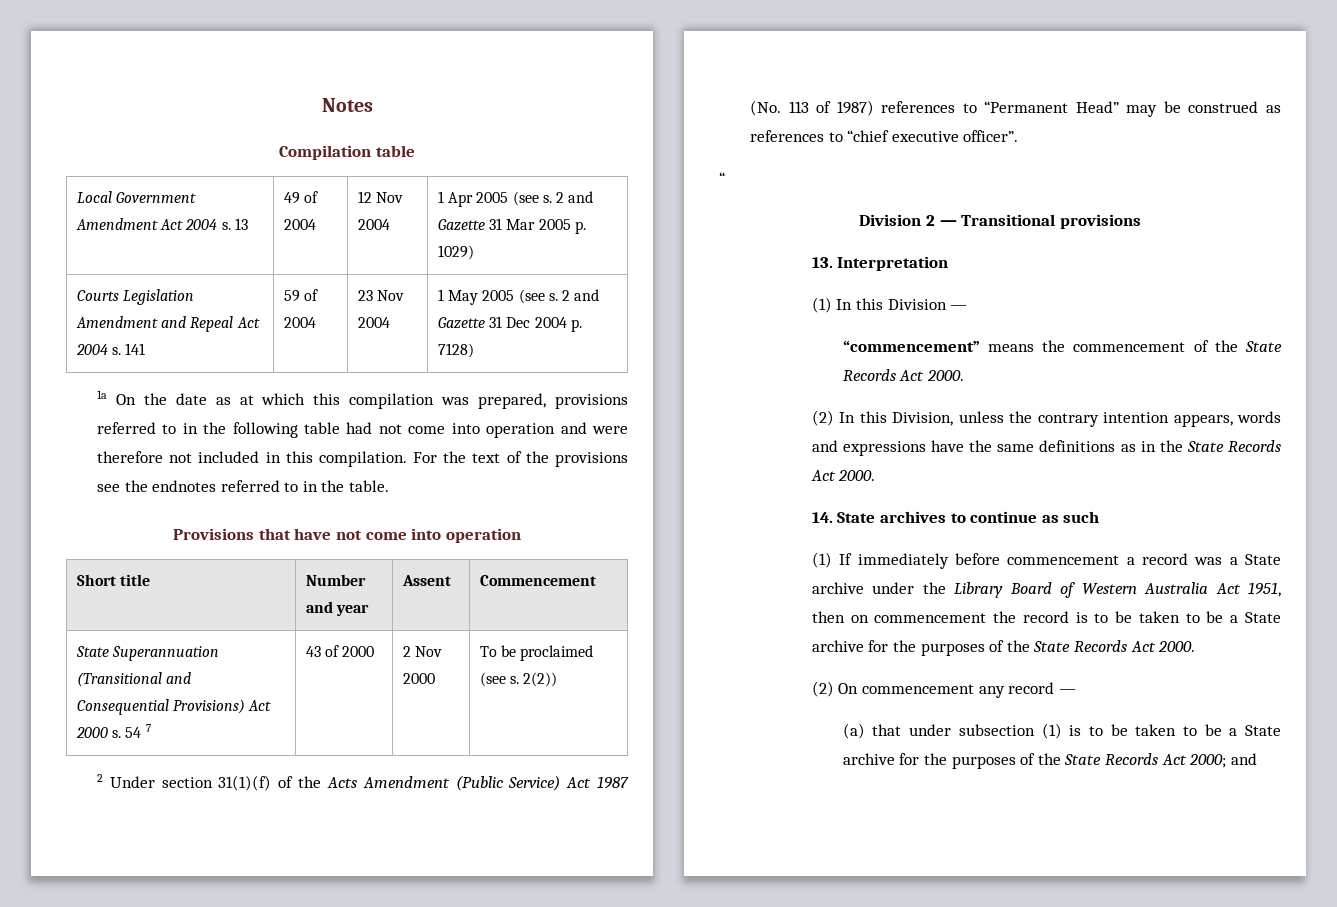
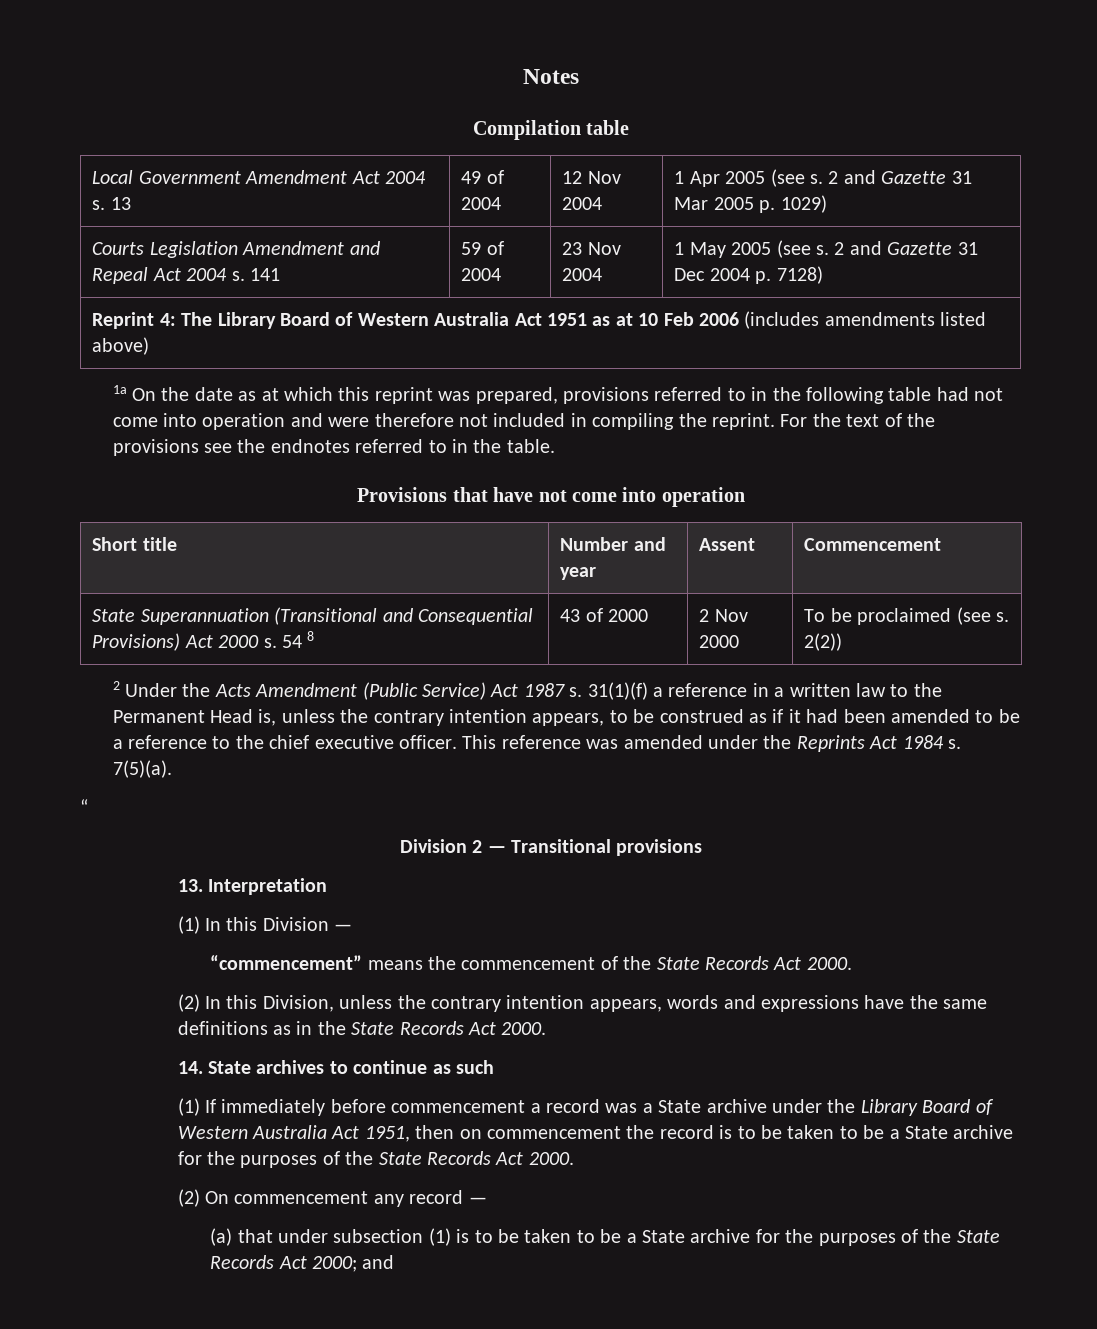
+ Reprint 4: The Library Board of Western Australia Act 1951 as at 10 Feb 2006 (includes amendments listed above)
- 1a On the date as at which this compilation was prepared, provisions referred to in the following table had not come into operation and were therefore not included in this compilation.
+ 1a On the date as at which this reprint was prepared, provisions referred to in the following table had not come into operation and were therefore not included in compiling the reprint.
- State Superannuation (Transitional and Consequential Provisions) Act 2000 s. 54 7 | 43 of 2000 | 2 Nov 2000 | To be proclaimed (see s. 2(2))
+ State Superannuation (Transitional and Consequential Provisions) Act 2000 s. 54 8 | 43 of 2000 | 2 Nov 2000 | To be proclaimed (see s. 2(2))
- 2 Under section 31(1)(f) of the Acts Amendment (Public Service) Act 1987 (No. 113 of 1987) references to “Permanent Head” may be construed as references to “chief executive officer”.
+ 2 Under the Acts Amendment (Public Service) Act 1987 s. 31(1)(f) a reference in a written law to the Permanent Head is, unless the contrary intention appears, to be construed as if it had been amended to be a reference to the chief executive officer. This reference was amended under the Reprints Act 1984 s. 7(5)(a).

